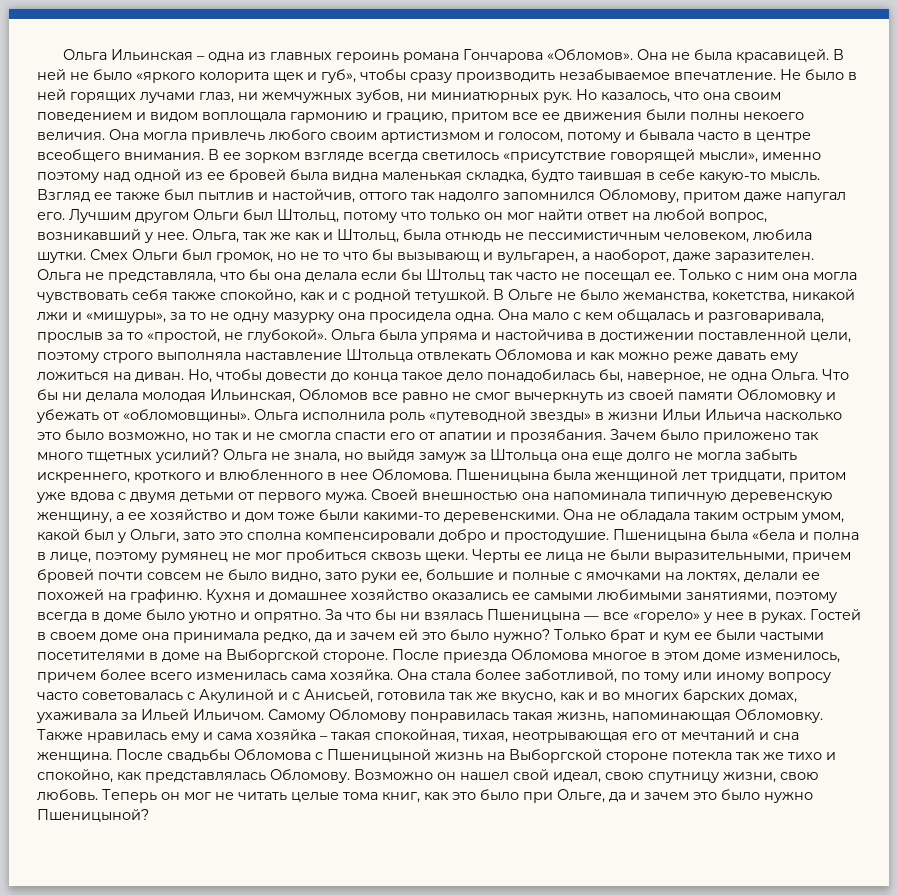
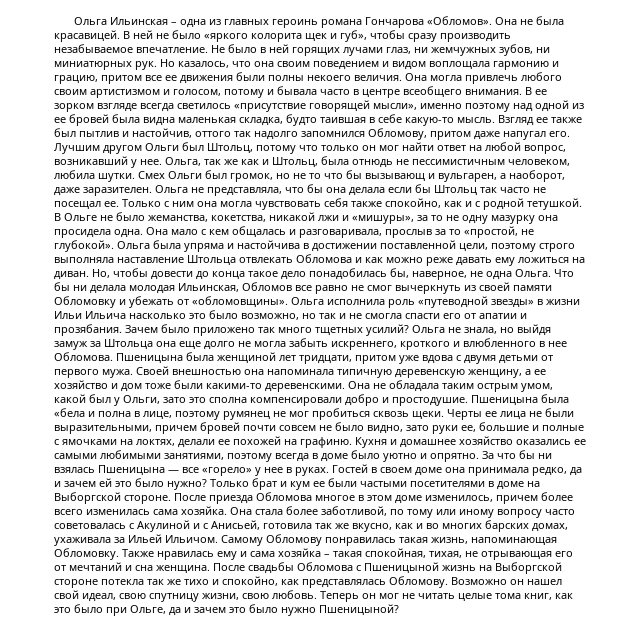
- Также нравилась ему и сама хозяйка – такая спокойная, тихая, неотрывающая его от мечтаний и сна женщина.
+ Также нравилась ему и сама хозяйка – такая спокойная, тихая, не отрывающая его от мечтаний и сна женщина.

